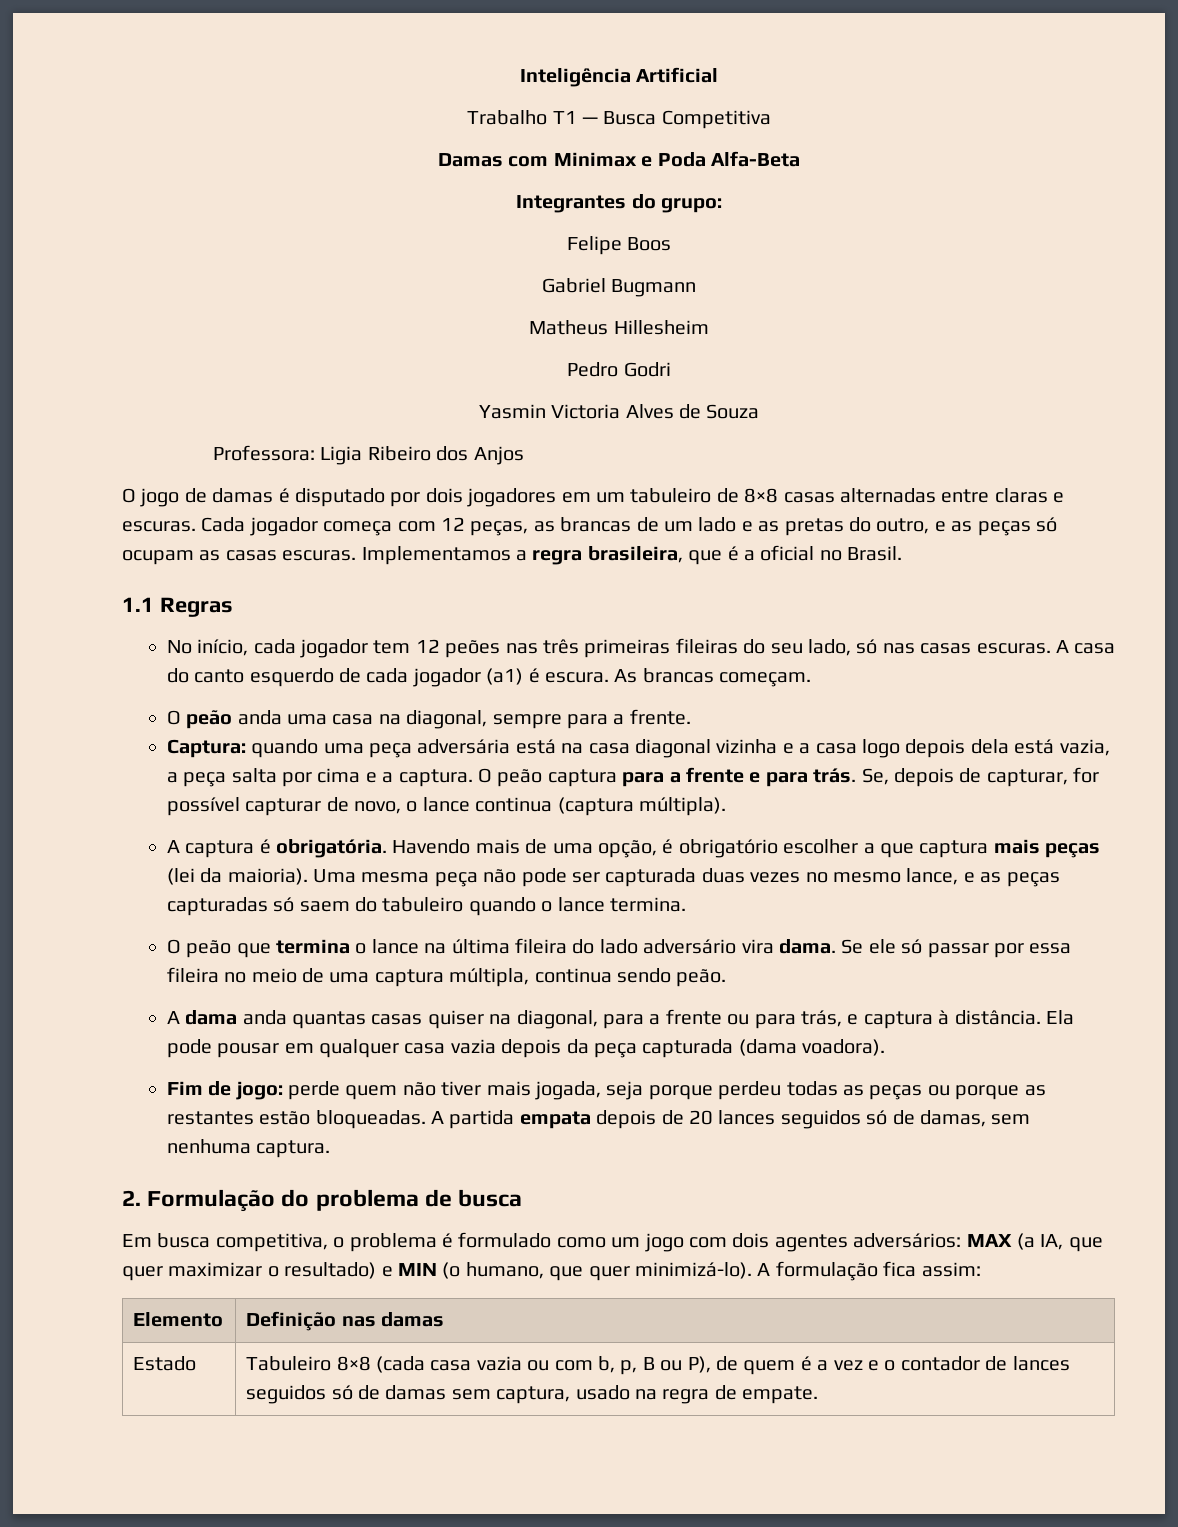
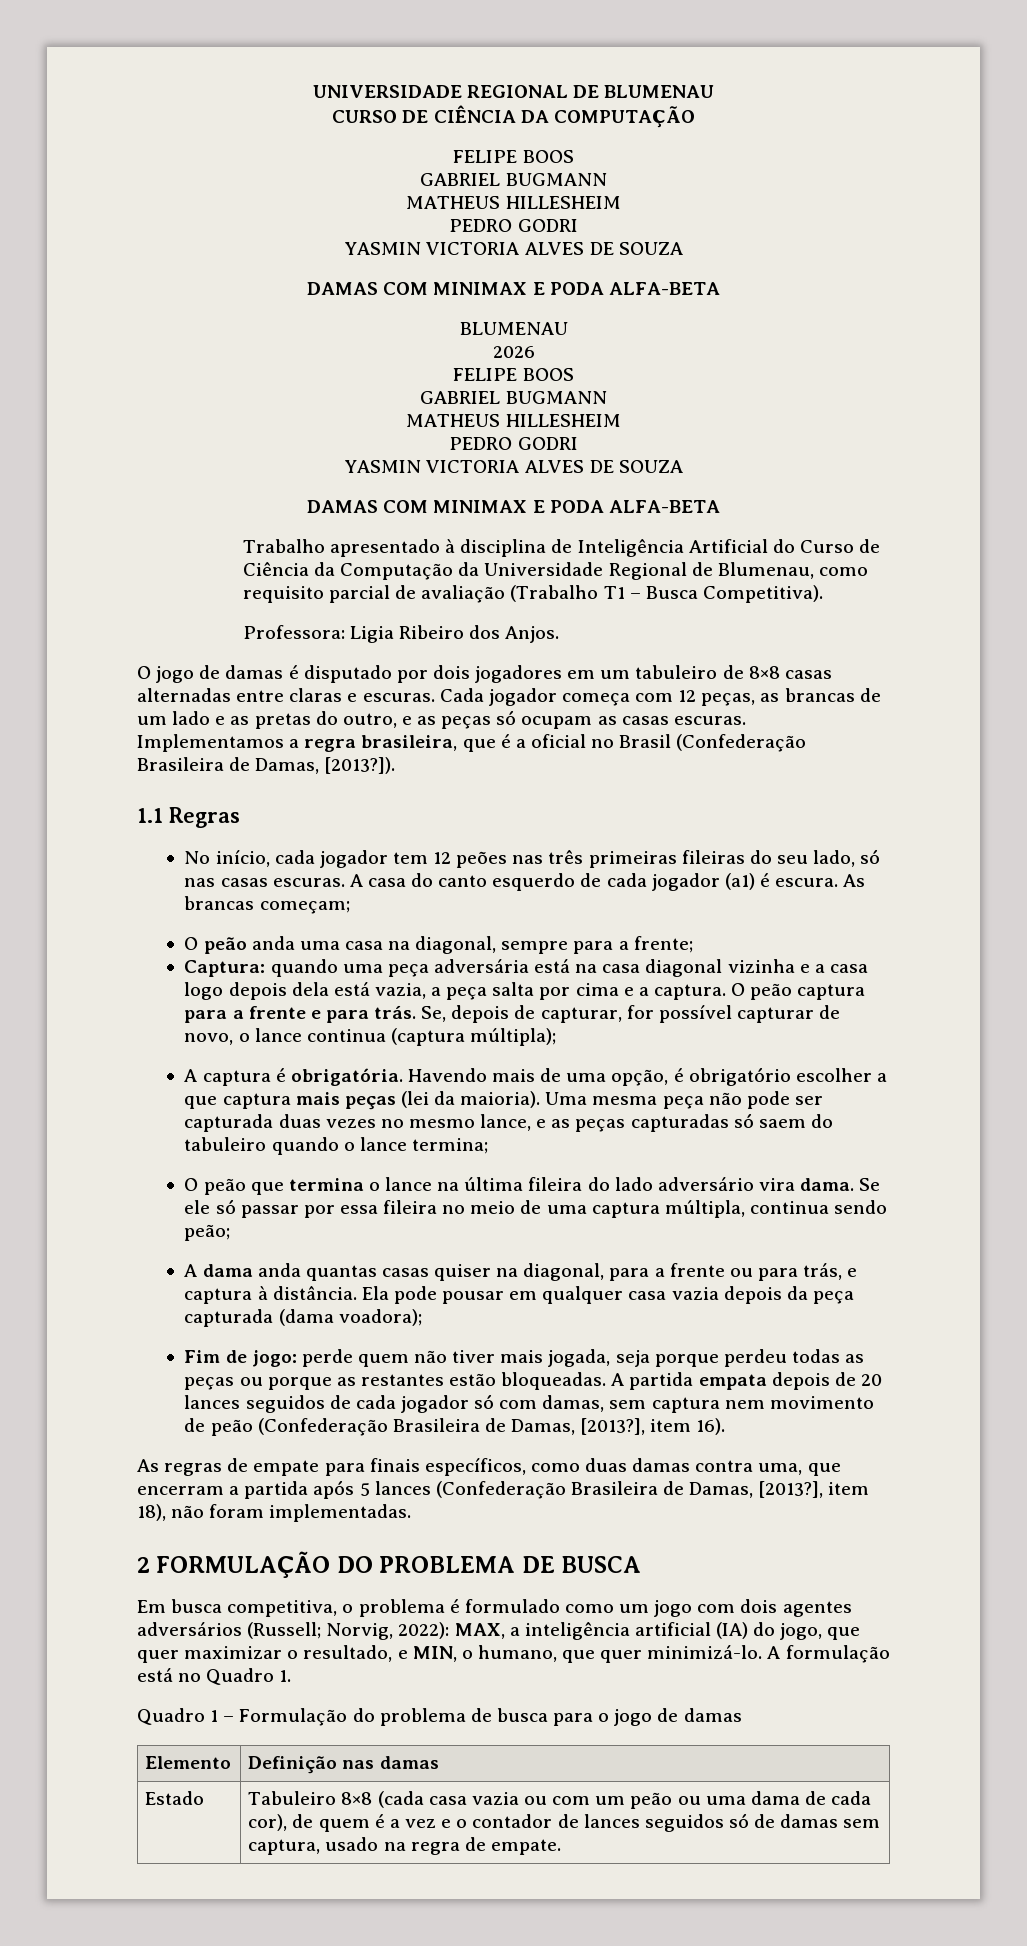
- Inteligência Artificial
- Trabalho T1 — Busca Competitiva
- Damas com Minimax e Poda Alfa-Beta
- Integrantes do grupo:
- Felipe Boos
- Gabriel Bugmann
- Matheus Hillesheim
- Pedro Godri
- Yasmin Victoria Alves de Souza
+ UNIVERSIDADE REGIONAL DE BLUMENAU
+ CURSO DE CIÊNCIA DA COMPUTAÇÃO
+ FELIPE BOOS
+ GABRIEL BUGMANN
+ MATHEUS HILLESHEIM
+ PEDRO GODRI
+ YASMIN VICTORIA ALVES DE SOUZA
+ DAMAS COM MINIMAX E PODA ALFA-BETA
+ BLUMENAU
+ 2026
+ FELIPE BOOS
+ GABRIEL BUGMANN
+ MATHEUS HILLESHEIM
+ PEDRO GODRI
+ YASMIN VICTORIA ALVES DE SOUZA
+ DAMAS COM MINIMAX E PODA ALFA-BETA
+ Trabalho apresentado à disciplina de Inteligência Artificial do Curso de Ciência da Computação da Universidade Regional de Blumenau, como requisito parcial de avaliação (Trabalho T1 – Busca Competitiva).
- Professora: Ligia Ribeiro dos Anjos
+ Professora: Ligia Ribeiro dos Anjos.
- Implementamos a regra brasileira, que é a oficial no Brasil.
+ Implementamos a regra brasileira, que é a oficial no Brasil (Confederação Brasileira de Damas, [2013?]).
- As brancas começam.
+ As brancas começam;
- O peão anda uma casa na diagonal, sempre para a frente.
+ O peão anda uma casa na diagonal, sempre para a frente;
- Se, depois de capturar, for possível capturar de novo, o lance continua (captura múltipla).
+ Se, depois de capturar, for possível capturar de novo, o lance continua (captura múltipla);
- Uma mesma peça não pode ser capturada duas vezes no mesmo lance, e as peças capturadas só saem do tabuleiro quando o lance termina.
+ Uma mesma peça não pode ser capturada duas vezes no mesmo lance, e as peças capturadas só saem do tabuleiro quando o lance termina;
- Se ele só passar por essa fileira no meio de uma captura múltipla, continua sendo peão.
+ Se ele só passar por essa fileira no meio de uma captura múltipla, continua sendo peão;
- Ela pode pousar em qualquer casa vazia depois da peça capturada (dama voadora).
+ Ela pode pousar em qualquer casa vazia depois da peça capturada (dama voadora);
- A partida empata depois de 20 lances seguidos só de damas, sem nenhuma captura.
- 2. Formulação do problema de busca
+ A partida empata depois de 20 lances seguidos de cada jogador só com damas, sem captura nem movimento de peão (Confederação Brasileira de Damas, [2013?], item 16).
+ As regras de empate para finais específicos, como duas damas contra uma, que encerram a partida após 5 lances (Confederação Brasileira de Damas, [2013?], item 18), não foram implementadas.
+ 2 FORMULAÇÃO DO PROBLEMA DE BUSCA
- Em busca competitiva, o problema é formulado como um jogo com dois agentes adversários: MAX (a IA, que quer maximizar o resultado) e MIN (o humano, que quer minimizá-lo).
+ Em busca competitiva, o problema é formulado como um jogo com dois agentes adversários (Russell; Norvig, 2022): MAX, a inteligência artificial (IA) do jogo, que quer maximizar o resultado, e MIN, o humano, que quer minimizá-lo.
- A formulação fica assim:
+ A formulação está no Quadro 1.
+ Quadro 1 – Formulação do problema de busca para o jogo de damas
- Estado | Tabuleiro 8×8 (cada casa vazia ou com b, p, B ou P), de quem é a vez e o contador de lances seguidos só de damas sem captura, usado na regra de empate.
+ Estado | Tabuleiro 8×8 (cada casa vazia ou com um peão ou uma dama de cada cor), de quem é a vez e o contador de lances seguidos só de damas sem captura, usado na regra de empate.

